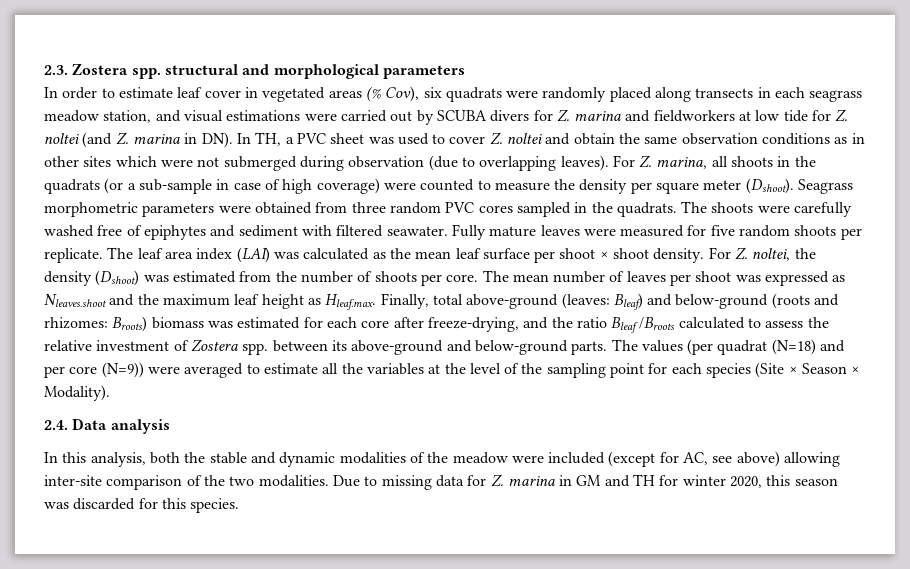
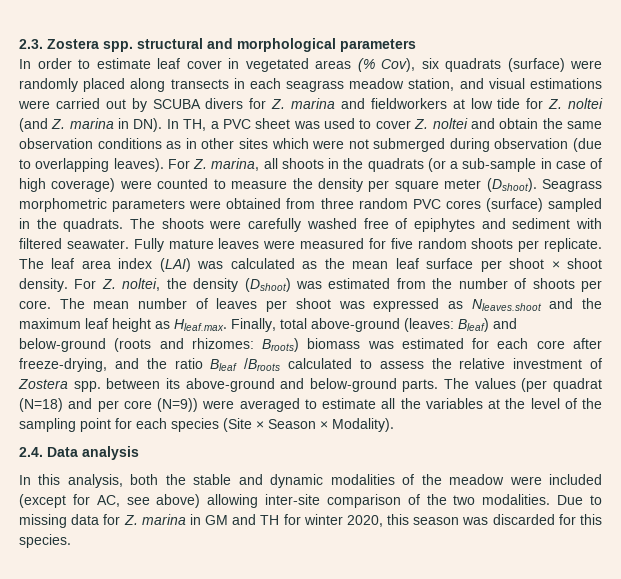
- In order to estimate leaf cover in vegetated areas (% Cov), six quadrats were randomly placed along transects in each seagrass meadow station, and visual estimations were carried out by SCUBA divers for Z. marina and fieldworkers at low tide for Z. noltei (and Z. marina in DN). In TH, a PVC sheet was used to cover Z. noltei and obtain the same observation conditions as in other sites which were not submerged during observation (due to overlapping leaves).
+ In order to estimate leaf cover in vegetated areas (% Cov), six quadrats (surface) were randomly placed along transects in each seagrass meadow station, and visual estimations were carried out by SCUBA divers for Z. marina and fieldworkers at low tide for Z. noltei (and Z. marina in DN). In TH, a PVC sheet was used to cover Z. noltei and obtain the same observation conditions as in other sites which were not submerged during observation (due to overlapping leaves).
- Seagrass morphometric parameters were obtained from three random PVC cores sampled in the quadrats.
+ Seagrass morphometric parameters were obtained from three random PVC cores (surface) sampled in the quadrats.

